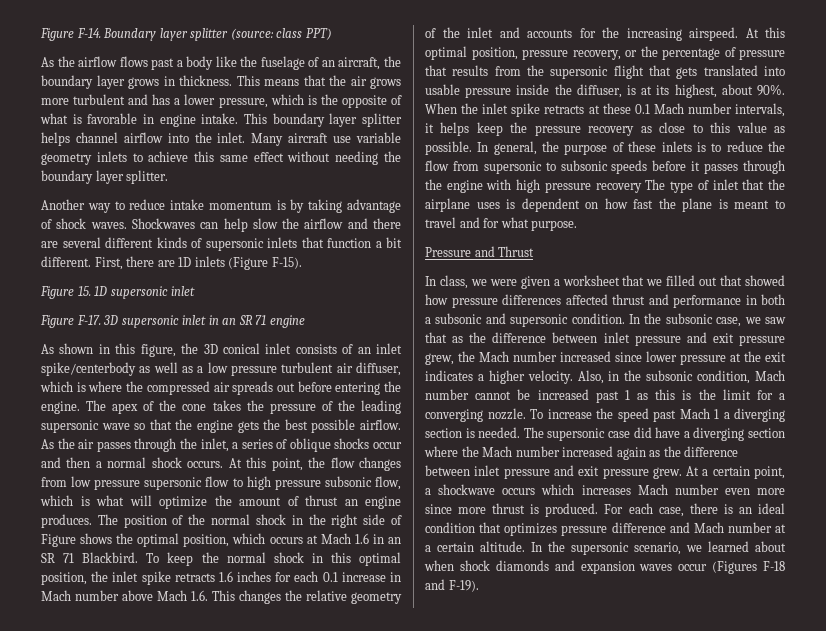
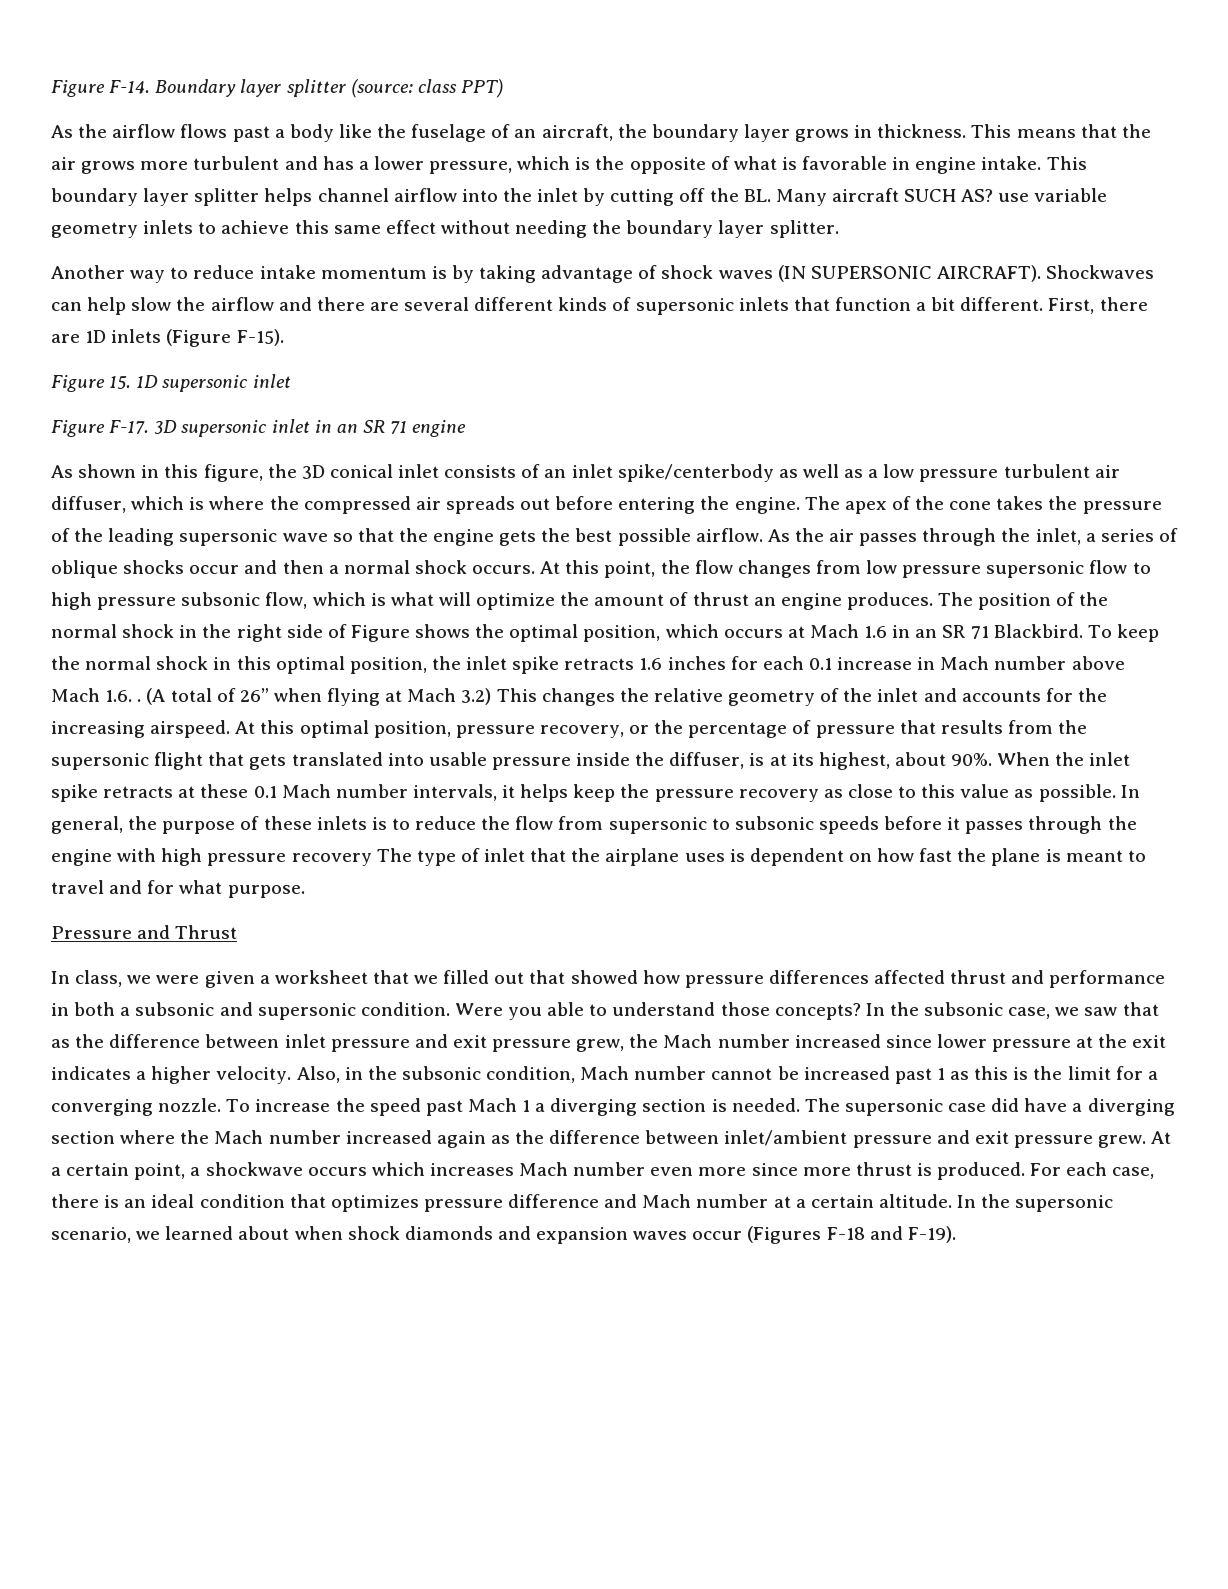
- This boundary layer splitter helps channel airflow into the inlet. Many aircraft use variable geometry inlets to achieve this same effect without needing the boundary layer splitter.
+ This boundary layer splitter helps channel airflow into the inlet by cutting off the BL. Many aircraft SUCH AS? use variable geometry inlets to achieve this same effect without needing the boundary layer splitter.
- Another way to reduce intake momentum is by taking advantage of shock waves.
+ Another way to reduce intake momentum is by taking advantage of shock waves (IN SUPERSONIC AIRCRAFT).
- To keep the normal shock in this optimal position, the inlet spike retracts 1.6 inches for each 0.1 increase in Mach number above Mach 1.6. This changes the relative geometry of the inlet and accounts for the increasing airspeed.
+ To keep the normal shock in this optimal position, the inlet spike retracts 1.6 inches for each 0.1 increase in Mach number above Mach 1.6. . (A total of 26” when flying at Mach 3.2) This changes the relative geometry of the inlet and accounts for the increasing airspeed.
+ Were you able to understand those concepts?
- The supersonic case did have a diverging section where the Mach number increased again as the difference between inlet pressure and exit pressure grew.
+ The supersonic case did have a diverging section where the Mach number increased again as the difference between inlet/ambient pressure and exit pressure grew.

